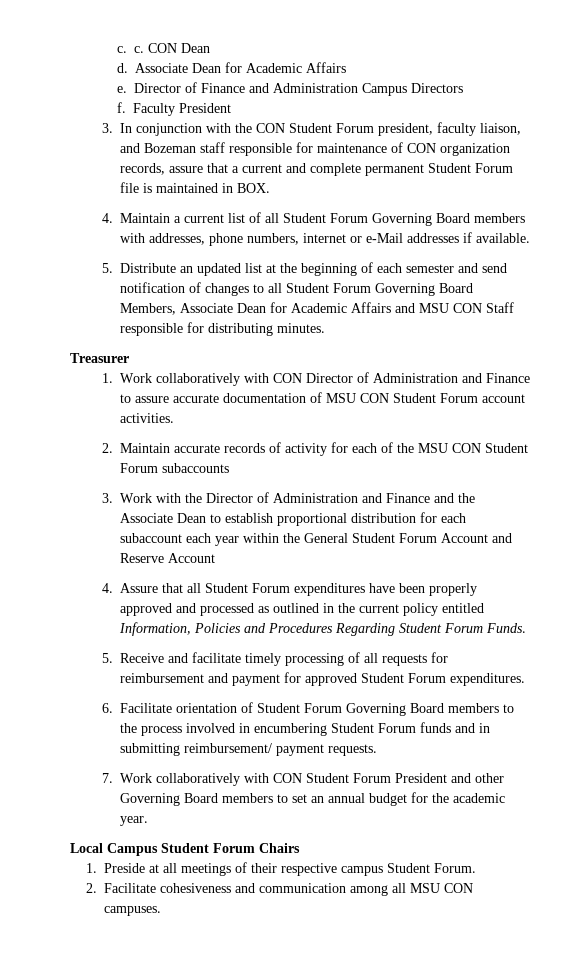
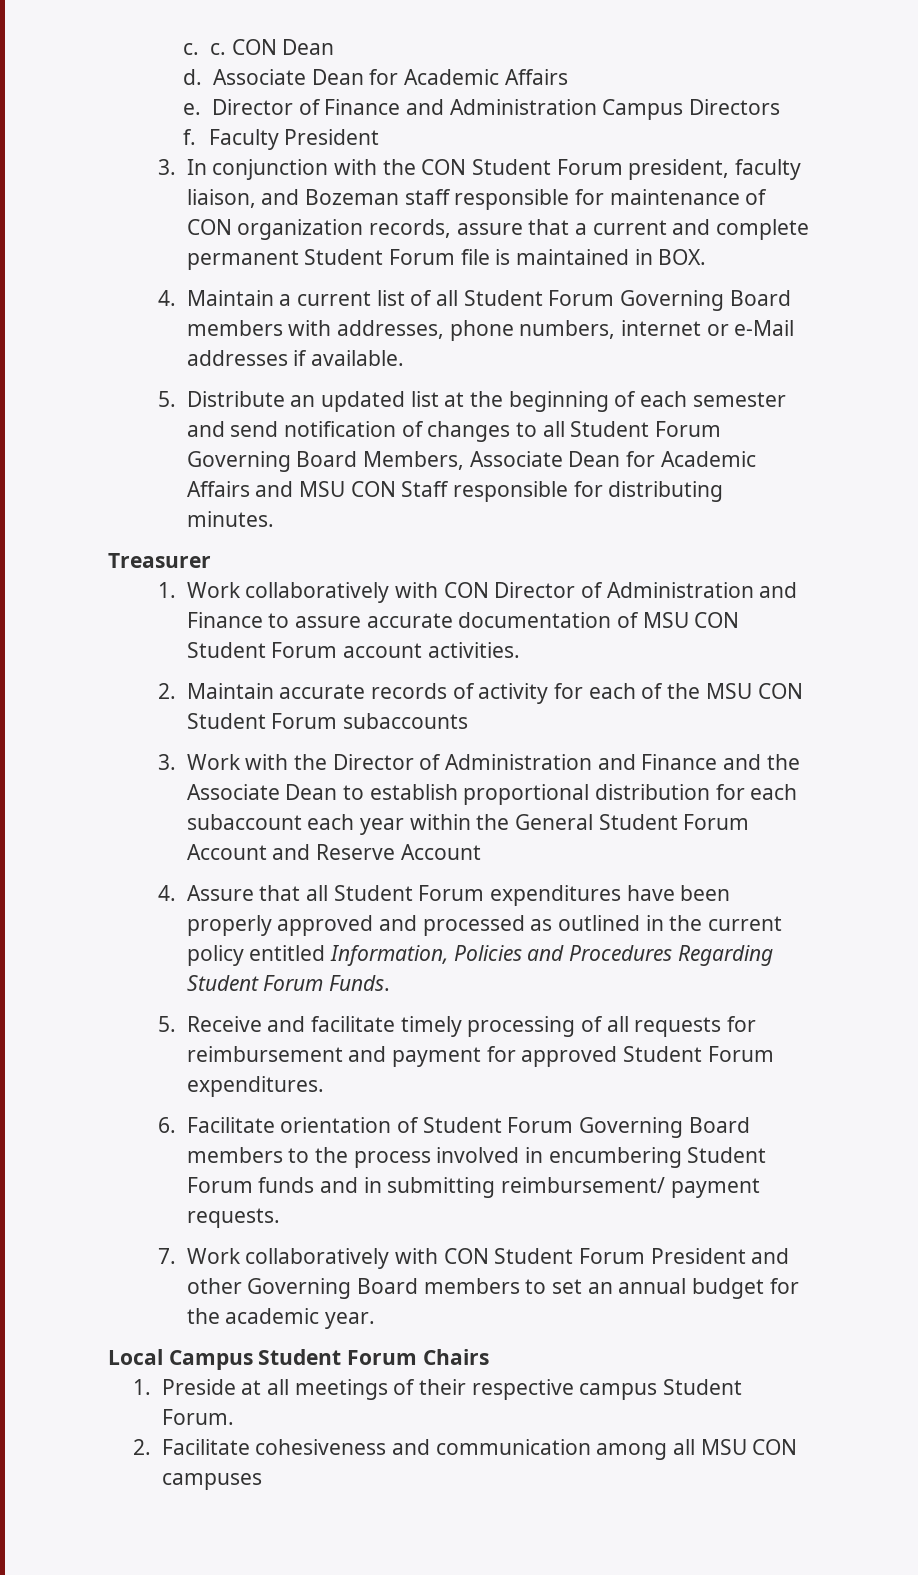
- 2. Facilitate cohesiveness and communication among all MSU CON campuses.
+ 2. Facilitate cohesiveness and communication among all MSU CON campuses

